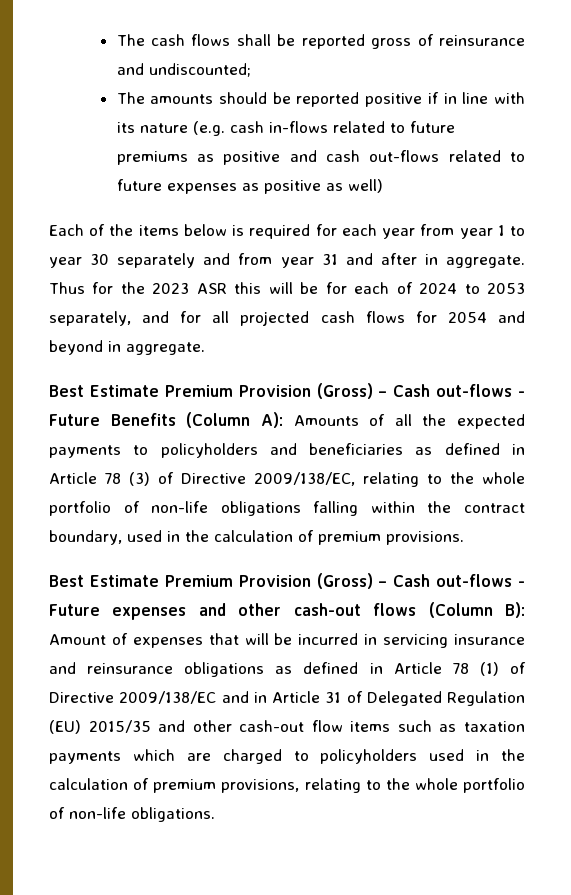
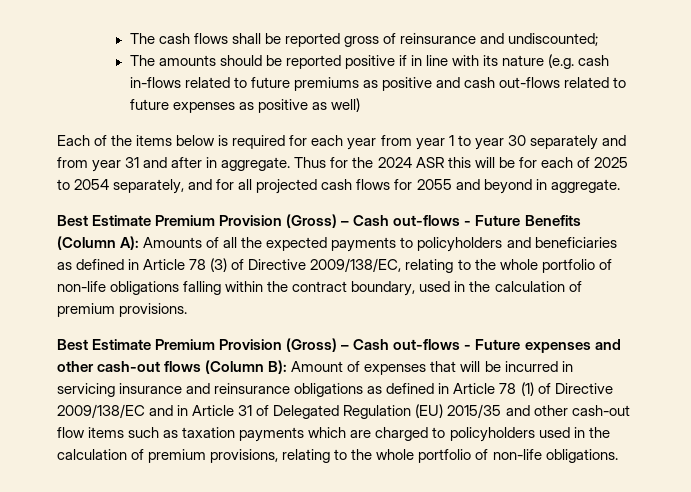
- Thus for the 2023 ASR this will be for each of 2024 to 2053 separately, and for all projected cash flows for 2054 and beyond in aggregate.
+ Thus for the 2024 ASR this will be for each of 2025 to 2054 separately, and for all projected cash flows for 2055 and beyond in aggregate.

